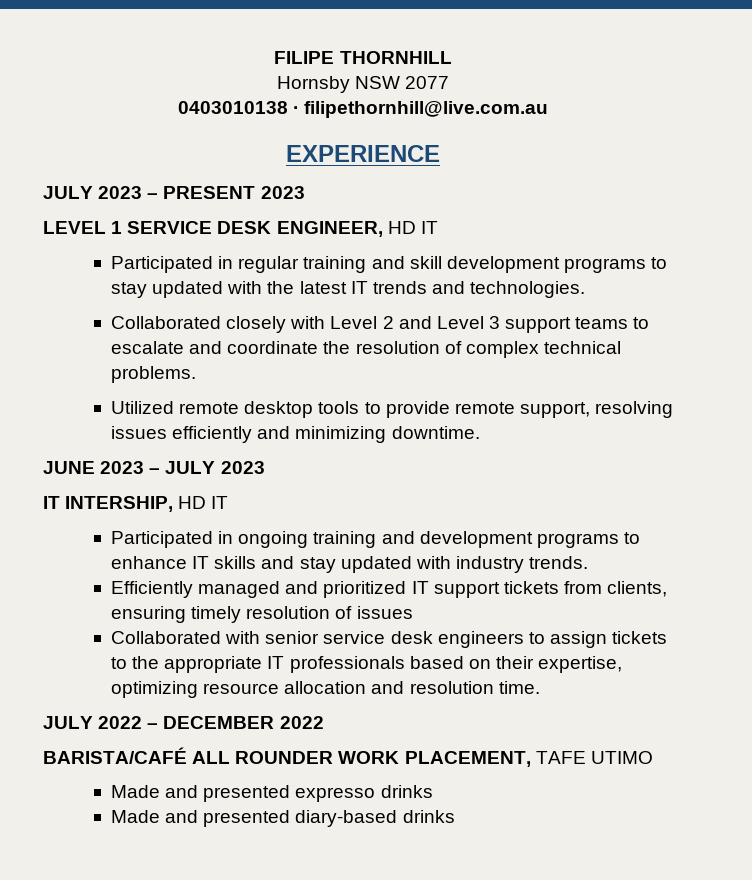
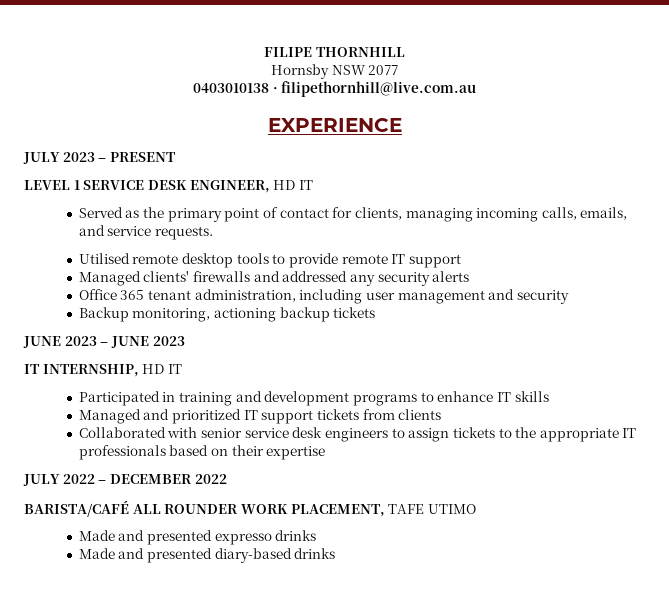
- JULY 2023 – PRESENT 2023
+ JULY 2023 – PRESENT
- Participated in regular training and skill development programs to stay updated with the latest IT trends and technologies.
- Collaborated closely with Level 2 and Level 3 support teams to escalate and coordinate the resolution of complex technical problems.
- Utilized remote desktop tools to provide remote support, resolving issues efficiently and minimizing downtime.
+ Served as the primary point of contact for clients, managing incoming calls, emails, and service requests.
+ Utilised remote desktop tools to provide remote IT support
+ Managed clients' firewalls and addressed any security alerts
+ Office 365 tenant administration, including user management and security
+ Backup monitoring, actioning backup tickets
- JUNE 2023 – JULY 2023
+ JUNE 2023 – JUNE 2023
- IT INTERSHIP, HD IT
- Participated in ongoing training and development programs to enhance IT skills and stay updated with industry trends.
- Efficiently managed and prioritized IT support tickets from clients, ensuring timely resolution of issues
+ IT INTERNSHIP, HD IT
+ Participated in training and development programs to enhance IT skills
+ Managed and prioritized IT support tickets from clients
- Collaborated with senior service desk engineers to assign tickets to the appropriate IT professionals based on their expertise, optimizing resource allocation and resolution time.
+ Collaborated with senior service desk engineers to assign tickets to the appropriate IT professionals based on their expertise

